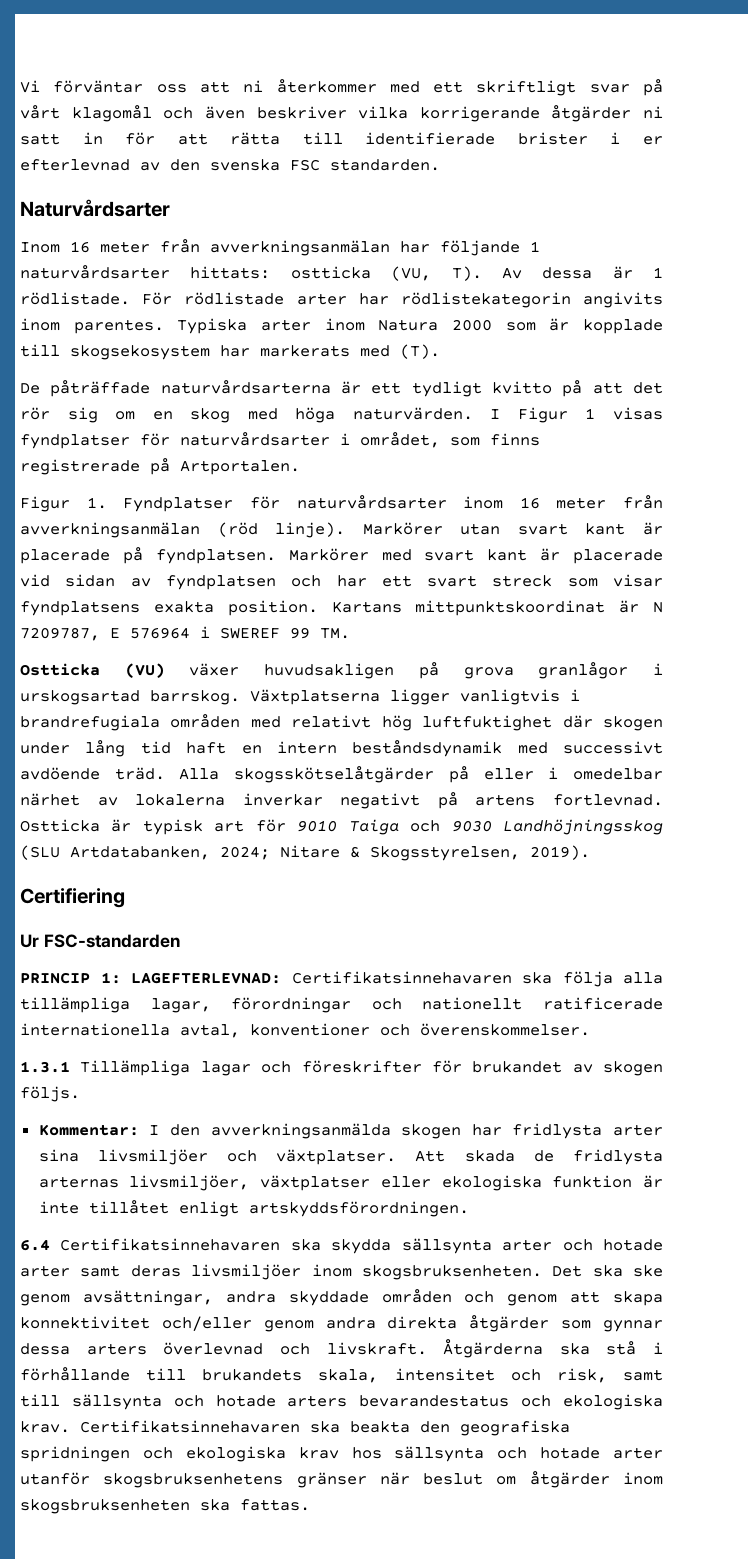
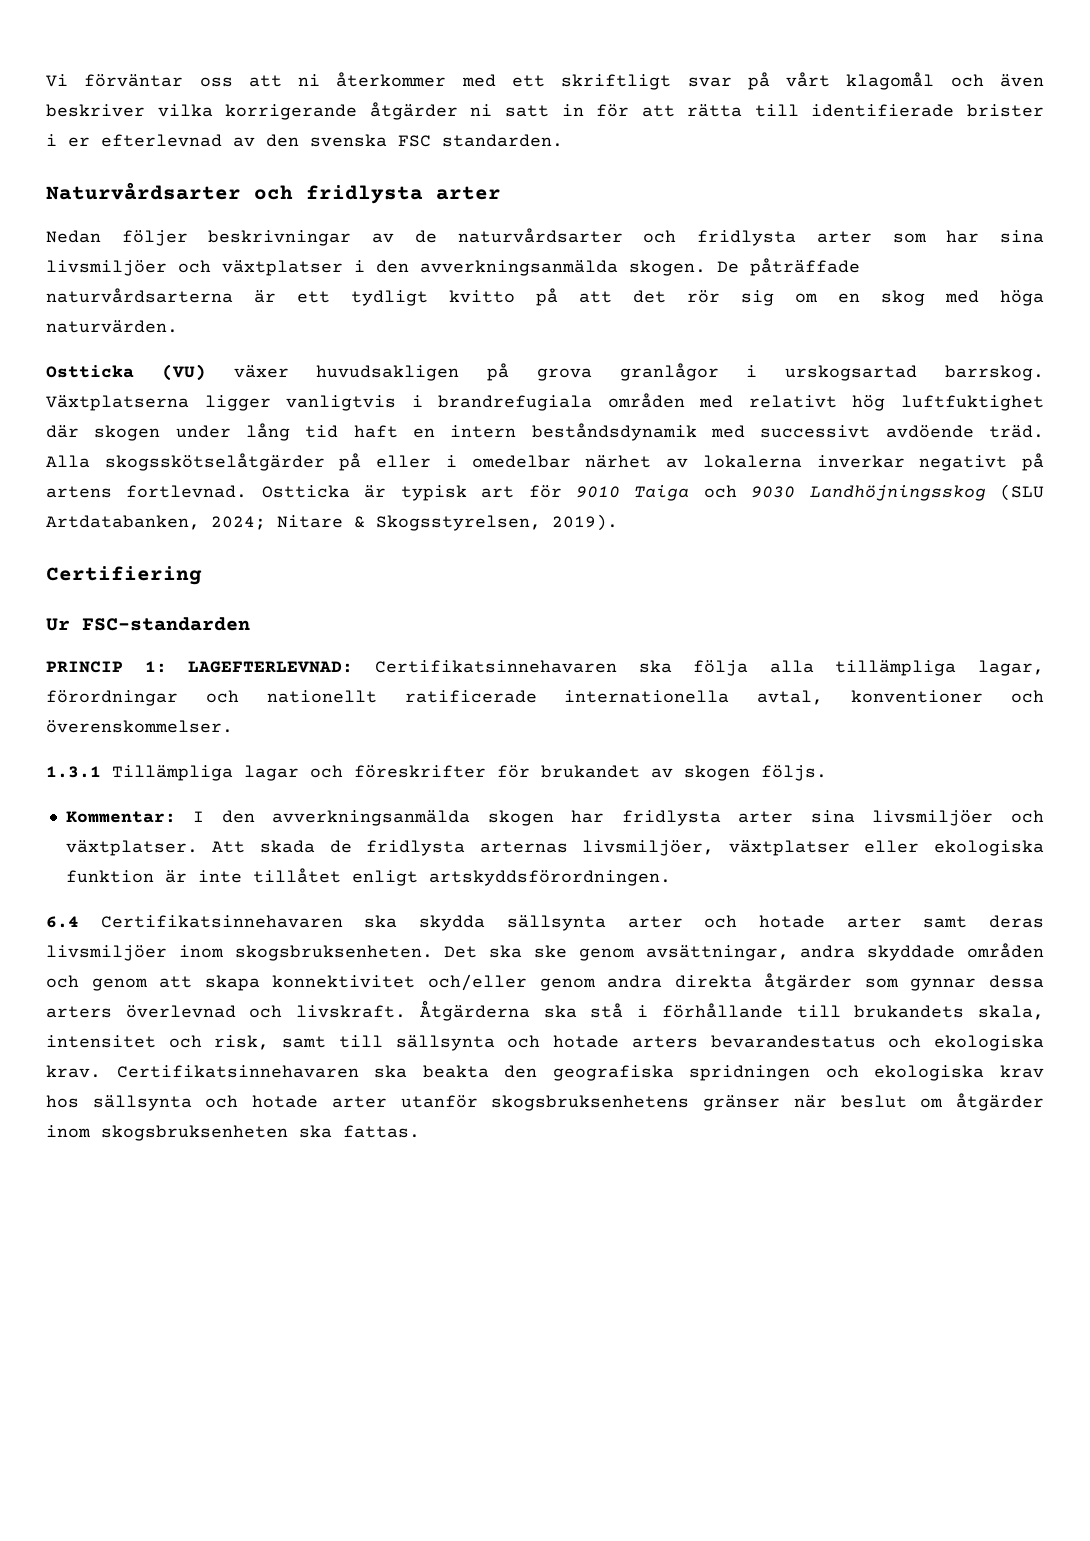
- Naturvårdsarter
- Inom 16 meter från avverkningsanmälan har följande 1 naturvårdsarter hittats: ostticka (VU, T). Av dessa är 1 rödlistade. För rödlistade arter har rödlistekategorin angivits inom parentes. Typiska arter inom Natura 2000 som är kopplade till skogsekosystem har markerats med (T).
- De påträffade naturvårdsarterna är ett tydligt kvitto på att det rör sig om en skog med höga naturvärden. I Figur 1 visas fyndplatser för naturvårdsarter i området, som finns registrerade på Artportalen.
- Figur 1. Fyndplatser för naturvårdsarter inom 16 meter från avverkningsanmälan (röd linje). Markörer utan svart kant är placerade på fyndplatsen. Markörer med svart kant är placerade vid sidan av fyndplatsen och har ett svart streck som visar fyndplatsens exakta position. Kartans mittpunktskoordinat är N 7209787, E 576964 i SWEREF 99 TM.
+ Naturvårdsarter och fridlysta arter
+ Nedan följer beskrivningar av de naturvårdsarter och fridlysta arter som har sina livsmiljöer och växtplatser i den avverkningsanmälda skogen. De påträffade naturvårdsarterna är ett tydligt kvitto på att det rör sig om en skog med höga naturvärden.

